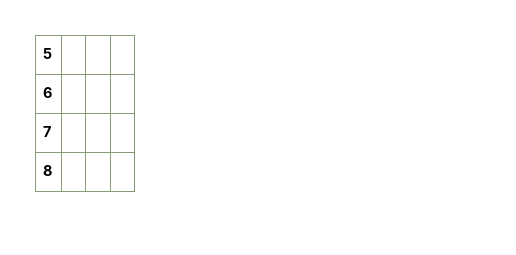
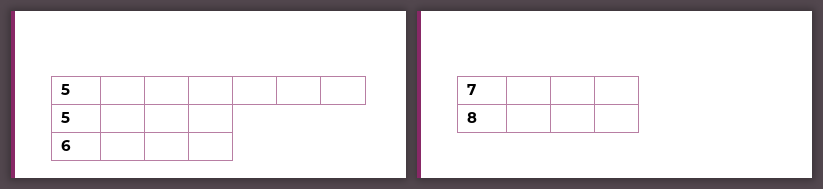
+ 5 | | | | | |

